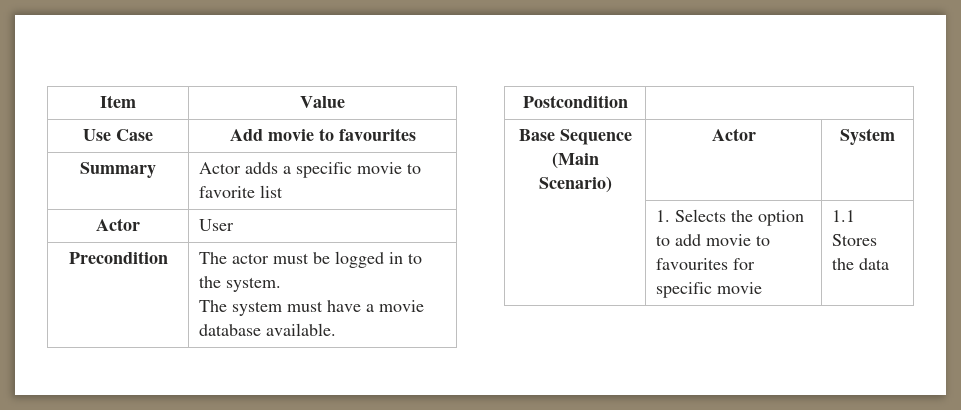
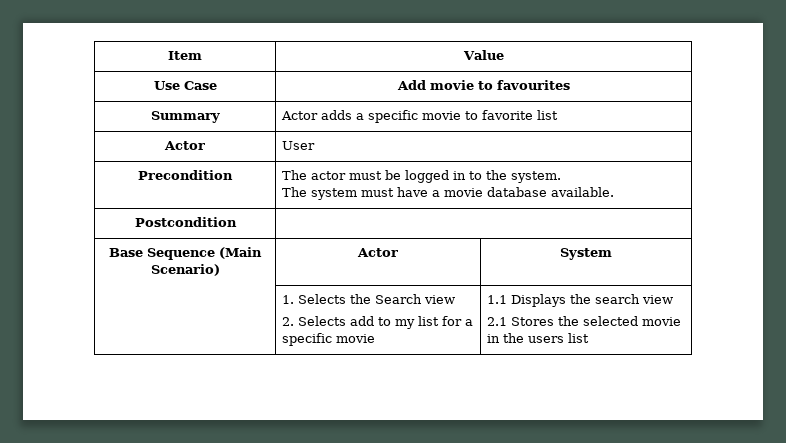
- | 1. Selects the option to add movie to favourites for specific movie | 1.1 Stores the data
+ | 1. Selects the Search view
+ 2. Selects add to my list for a specific movie | 1.1 Displays the search view
+ 2.1 Stores the selected movie in the users list

